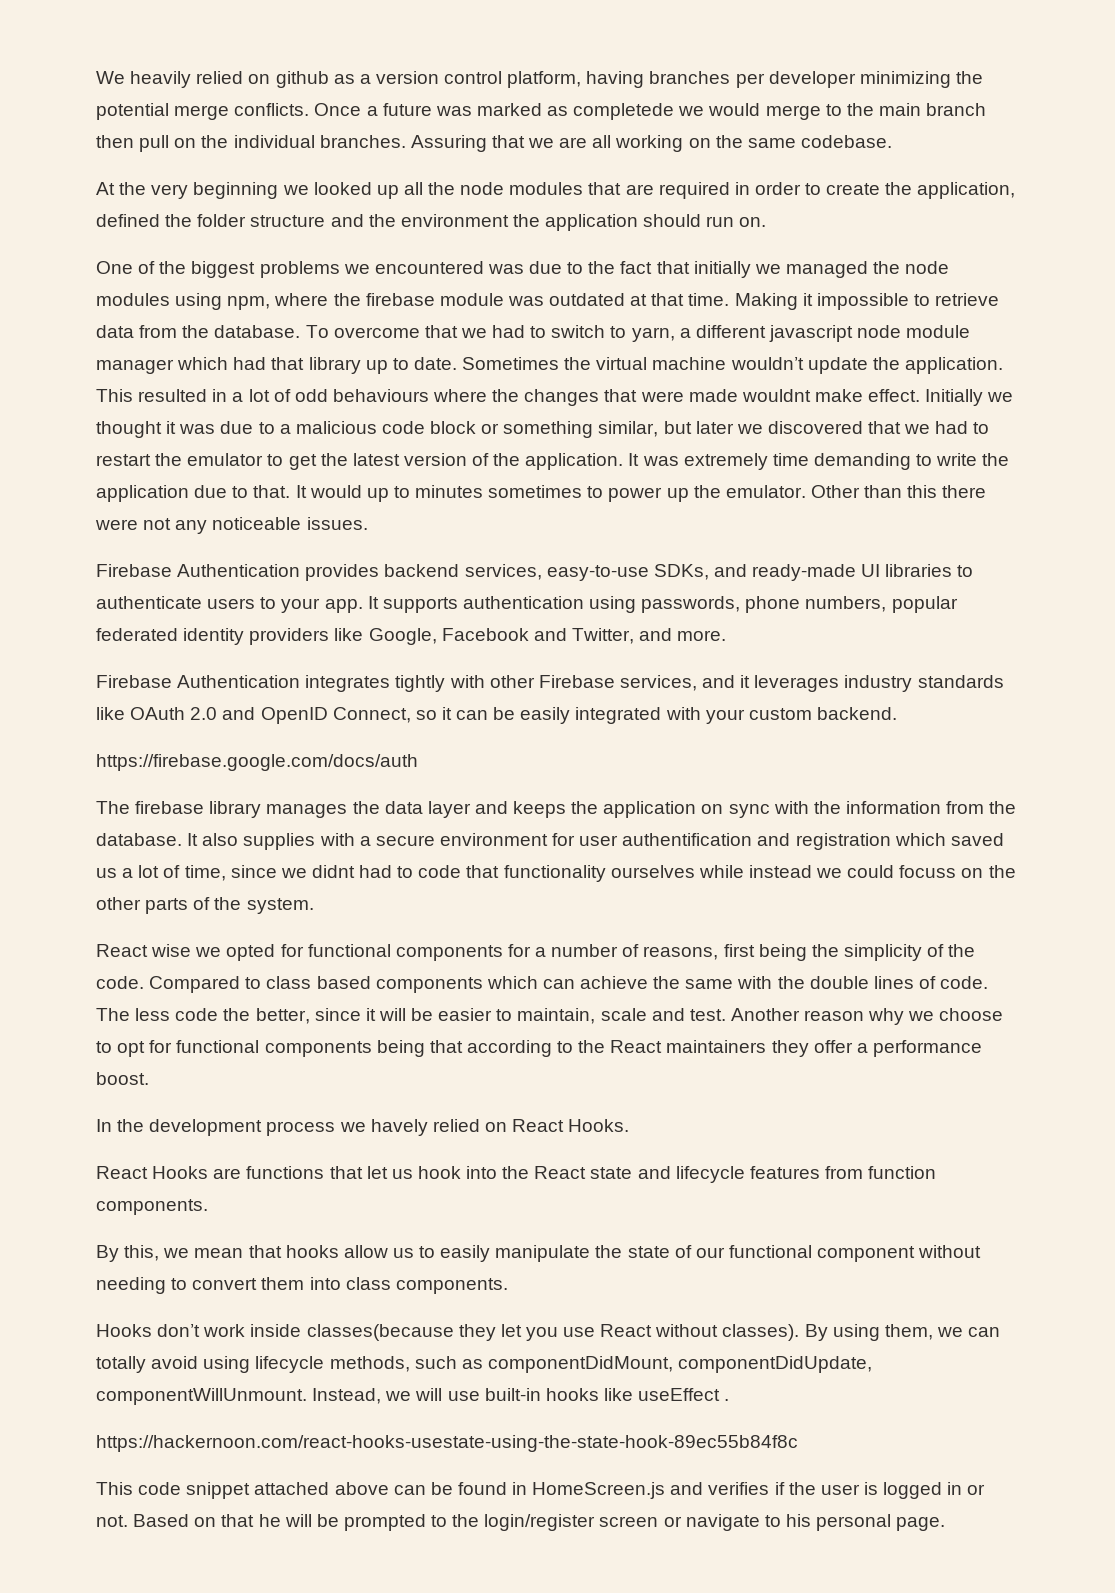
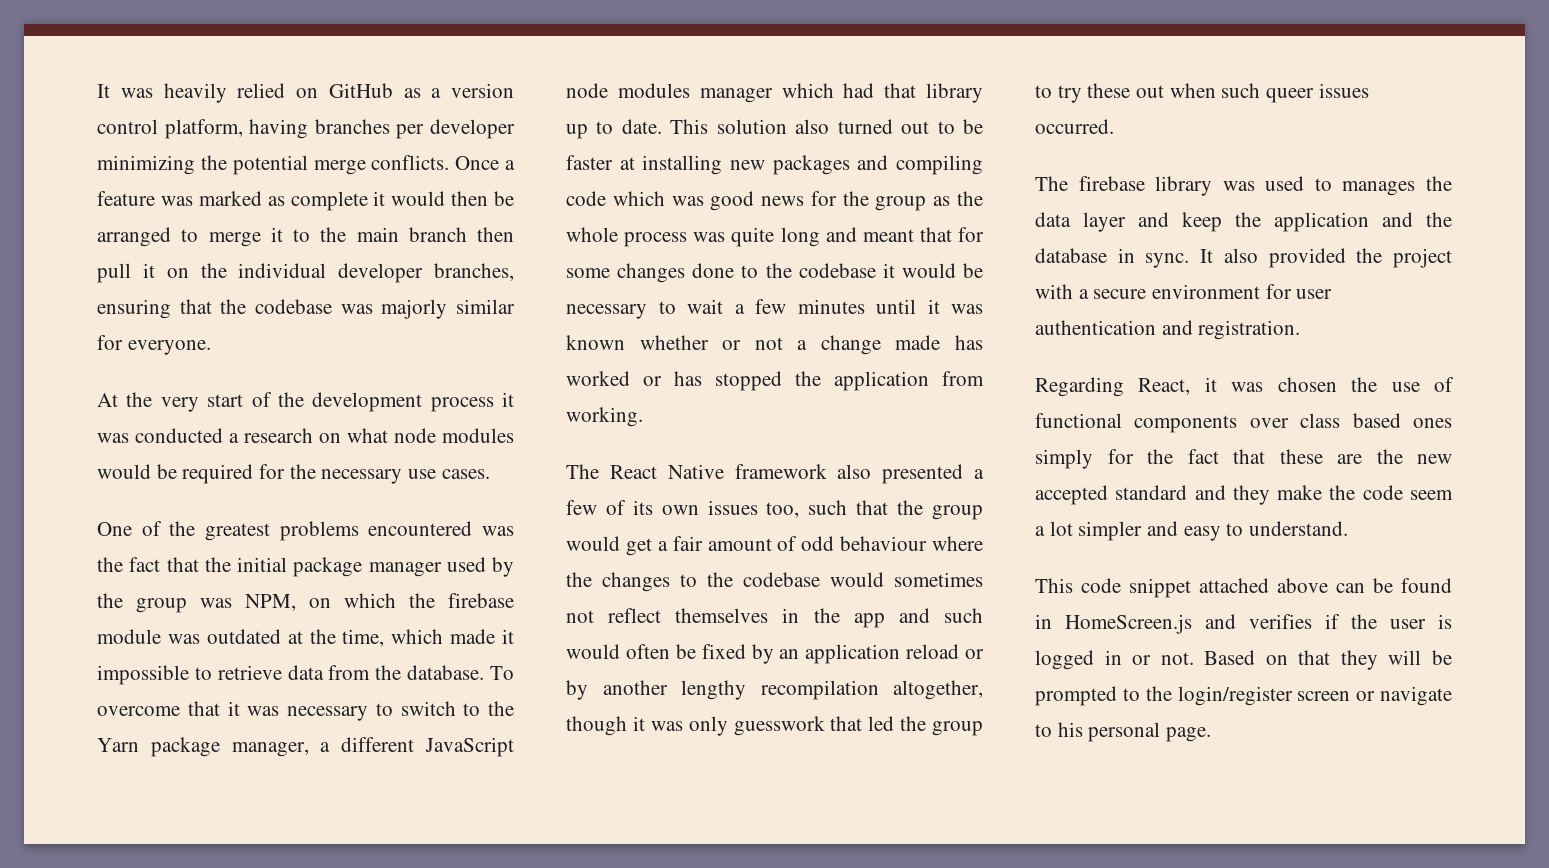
- We heavily relied on github as a version control platform, having branches per developer minimizing the potential merge conflicts.
+ It was heavily relied on GitHub as a version control platform, having branches per developer minimizing the potential merge conflicts.
- Once a future was marked as completede we would merge to the main branch then pull on the individual branches. Assuring that we are all working on the same codebase.
- At the very beginning we looked up all the node modules that are required in order to create the application, defined the folder structure and the environment the application should run on.
- One of the biggest problems we encountered was due to the fact that initially we managed the node modules using npm, where the firebase module was outdated at that time. Making it impossible to retrieve data from the database.
+ Once a feature was marked as complete it would then be arranged to merge it to the main branch then pull it on the individual developer branches, ensuring that the codebase was majorly similar for everyone.
+ At the very start of the development process it was conducted a research on what node modules would be required for the necessary use cases.
+ One of the greatest problems encountered was the fact that the initial package manager used by the group was NPM, on which the firebase module was outdated at the time, which made it impossible to retrieve data from the database.
- To overcome that we had to switch to yarn, a different javascript node module manager which had that library up to date.
+ To overcome that it was necessary to switch to the Yarn package manager, a different JavaScript node modules manager which had that library up to date.
- Sometimes the virtual machine wouldn’t update the application. This resulted in a lot of odd behaviours where the changes that were made wouldnt make effect. Initially we thought it was due to a malicious code block or something similar, but later we discovered that we had to restart the emulator to get the latest version of the application. It was extremely time demanding to write the application due to that. It would up to minutes sometimes to power up the emulator. Other than this there were not any noticeable issues.
- Firebase Authentication provides backend services, easy-to-use SDKs, and ready-made UI libraries to authenticate users to your app. It supports authentication using passwords, phone numbers, popular federated identity providers like Google, Facebook and Twitter, and more.
- Firebase Authentication integrates tightly with other Firebase services, and it leverages industry standards like OAuth 2.0 and OpenID Connect, so it can be easily integrated with your custom backend.
- https://firebase.google.com/docs/auth
+ This solution also turned out to be faster at installing new packages and compiling code which was good news for the group as the whole process was quite long and meant that for some changes done to the codebase it would be necessary to wait a few minutes until it was known whether or not a change made has worked or has stopped the application from working.
+ The React Native framework also presented a few of its own issues too, such that the group would get a fair amount of odd behaviour where the changes to the codebase would sometimes not reflect themselves in the app and such would often be fixed by an application reload or by another lengthy recompilation altogether, though it was only guesswork that led the group to try these out when such queer issues occurred.
- The firebase library manages the data layer and keeps the application on sync with the information from the database. It also supplies with a secure environment for user authentification and registration which saved us a lot of time, since we didnt had to code that functionality ourselves while instead we could focuss on the other parts of the system.
- React wise we opted for functional components for a number of reasons, first being the simplicity of the code. Compared to class based components which can achieve the same with the double lines of code. The less code the better, since it will be easier to maintain, scale and test. Another reason why we choose to opt for functional components being that according to the React maintainers they offer a performance boost.
- In the development process we havely relied on React Hooks.
- React Hooks are functions that let us hook into the React state and lifecycle features from function components.
- By this, we mean that hooks allow us to easily manipulate the state of our functional component without needing to convert them into class components.
- Hooks don’t work inside classes(because they let you use React without classes). By using them, we can totally avoid using lifecycle methods, such as componentDidMount, componentDidUpdate, componentWillUnmount. Instead, we will use built-in hooks like useEffect .
- https://hackernoon.com/react-hooks-usestate-using-the-state-hook-89ec55b84f8c
+ The firebase library was used to manages the data layer and keep the application and the database in sync. It also provided the project with a secure environment for user authentication and registration.
+ Regarding React, it was chosen the use of functional components over class based ones simply for the fact that these are the new accepted standard and they make the code seem a lot simpler and easy to understand.
- Based on that he will be prompted to the login/register screen or navigate to his personal page.
+ Based on that they will be prompted to the login/register screen or navigate to his personal page.

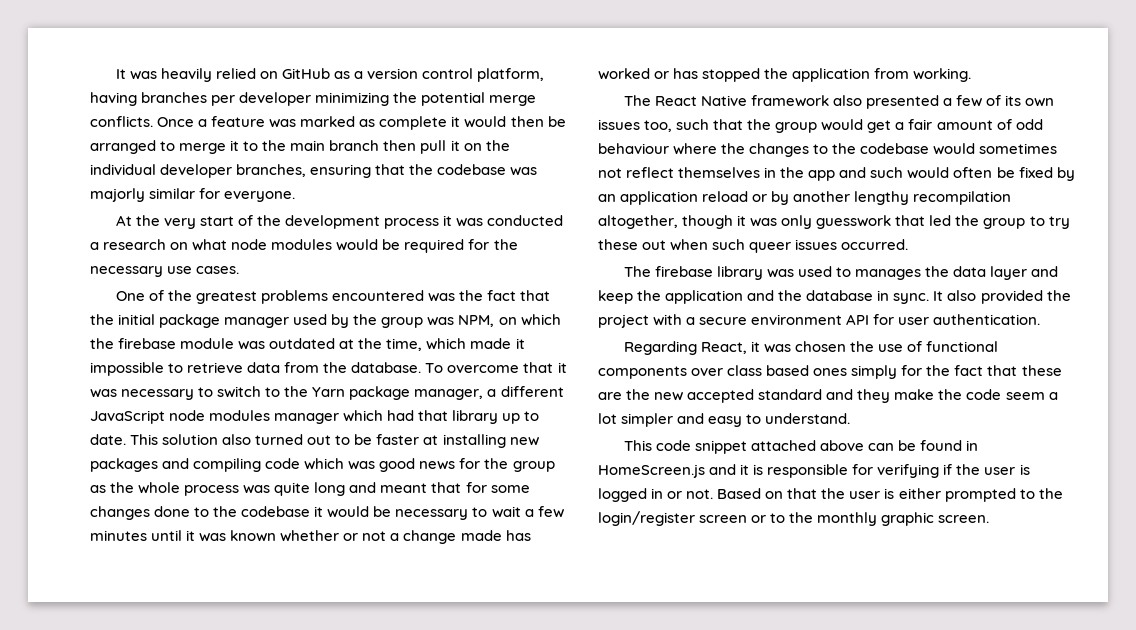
- It also provided the project with a secure environment for user authentication and registration.
+ It also provided the project with a secure environment API for user authentication.
- This code snippet attached above can be found in HomeScreen.js and verifies if the user is logged in or not.
+ This code snippet attached above can be found in HomeScreen.js and it is responsible for verifying if the user is logged in or not.
- Based on that they will be prompted to the login/register screen or navigate to his personal page.
+ Based on that the user is either prompted to the login/register screen or to the monthly graphic screen.

